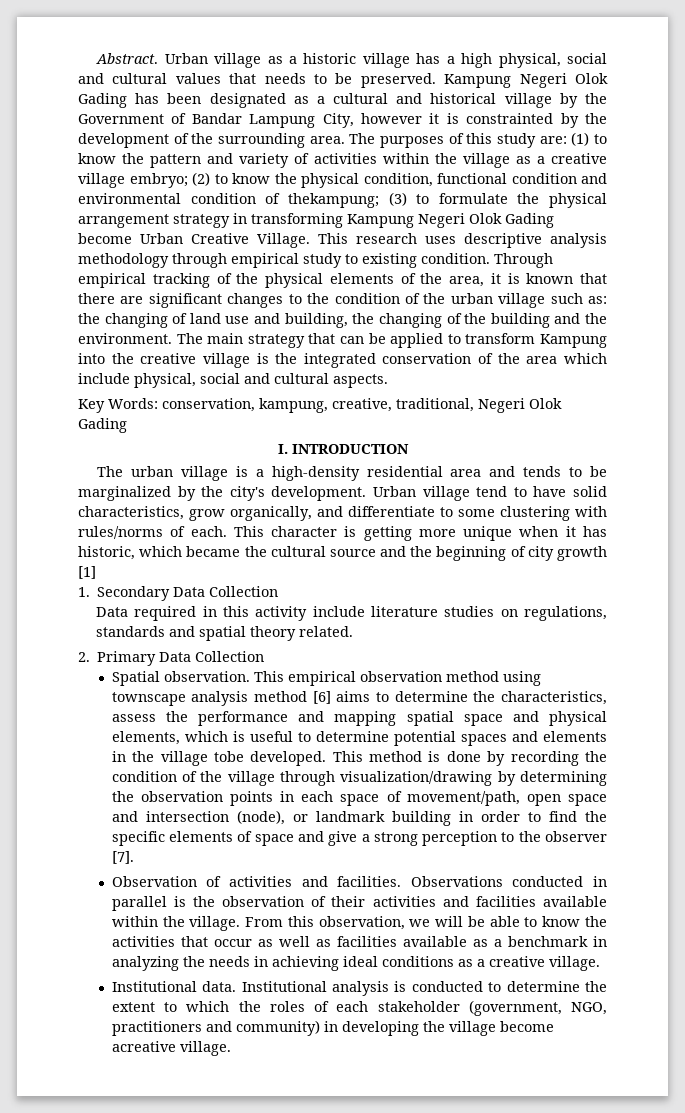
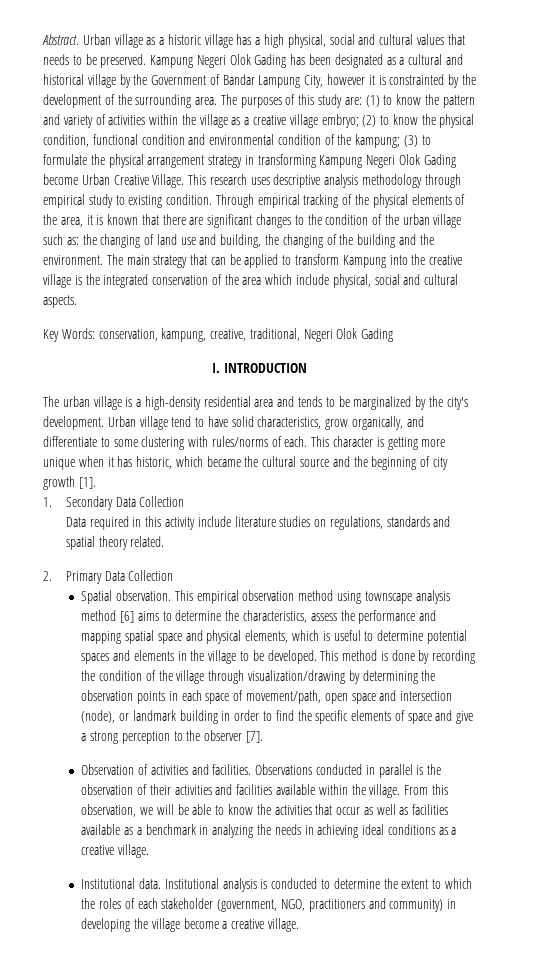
- The purposes of this study are: (1) to know the pattern and variety of activities within the village as a creative village embryo; (2) to know the physical condition, functional condition and environmental condition of thekampung; (3) to formulate the physical arrangement strategy in transforming Kampung Negeri Olok Gading become Urban Creative Village.
+ The purposes of this study are: (1) to know the pattern and variety of activities within the village as a creative village embryo; (2) to know the physical condition, functional condition and environmental condition of the kampung; (3) to formulate the physical arrangement strategy in transforming Kampung Negeri Olok Gading become Urban Creative Village.
- This character is getting more unique when it has historic, which became the cultural source and the beginning of city growth [1]
+ This character is getting more unique when it has historic, which became the cultural source and the beginning of city growth [1].
- This empirical observation method using townscape analysis method [6] aims to determine the characteristics, assess the performance and mapping spatial space and physical elements, which is useful to determine potential spaces and elements in the village tobe developed.
+ This empirical observation method using townscape analysis method [6] aims to determine the characteristics, assess the performance and mapping spatial space and physical elements, which is useful to determine potential spaces and elements in the village to be developed.
- Institutional analysis is conducted to determine the extent to which the roles of each stakeholder (government, NGO, practitioners and community) in developing the village become acreative village.
+ Institutional analysis is conducted to determine the extent to which the roles of each stakeholder (government, NGO, practitioners and community) in developing the village become a creative village.

